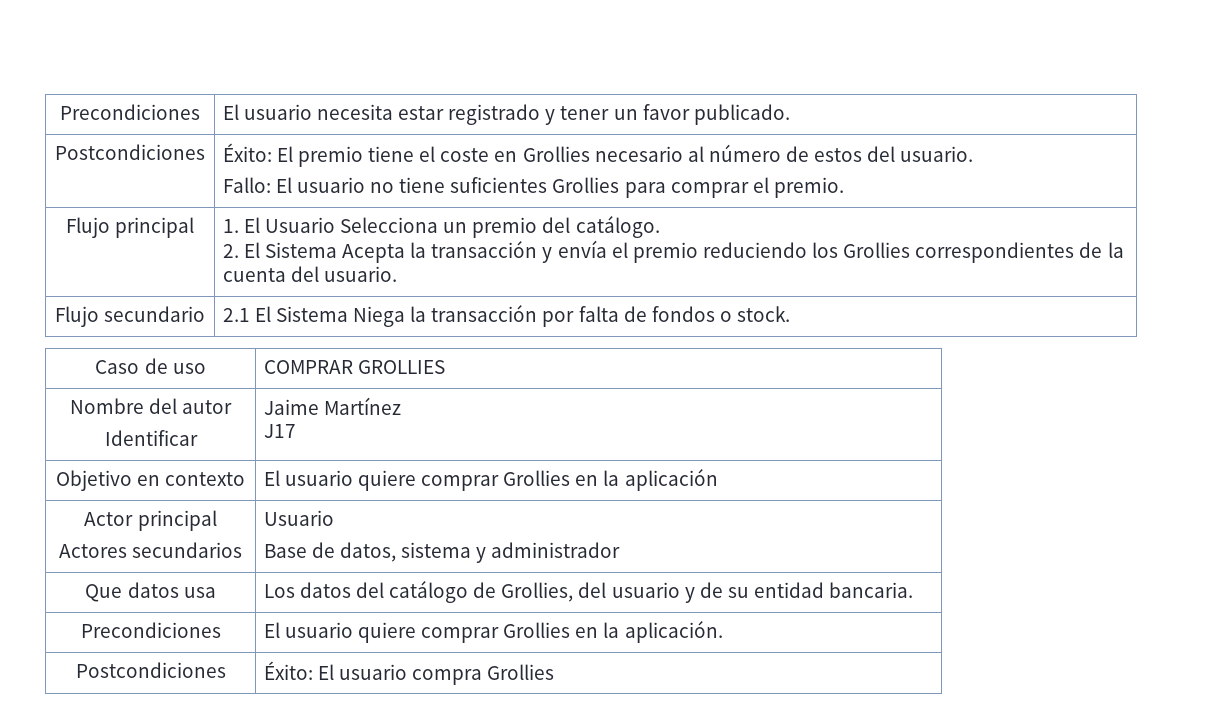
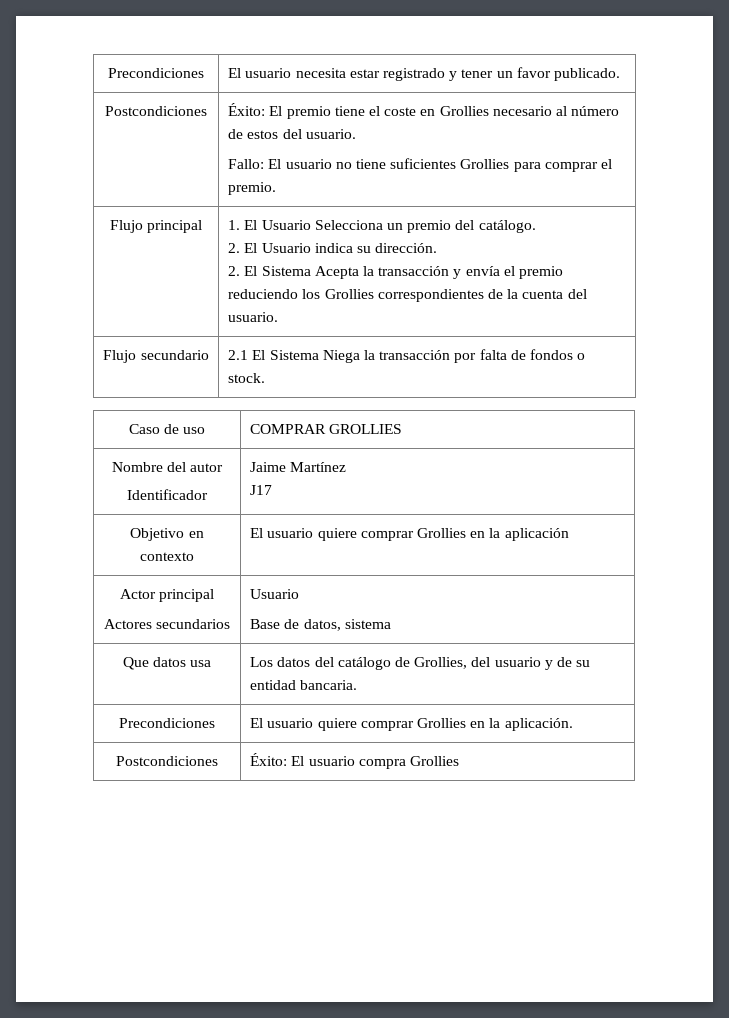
  Flujo principal | 1. El Usuario Selecciona un premio del catálogo.
+ 2. El Usuario indica su dirección.
  Nombre del autor
- Identificar | Jaime Martínez
+ Identificador | Jaime Martínez
  Actor principal
  Actores secundarios | Usuario
- Base de datos, sistema y administrador
+ Base de datos, sistema

